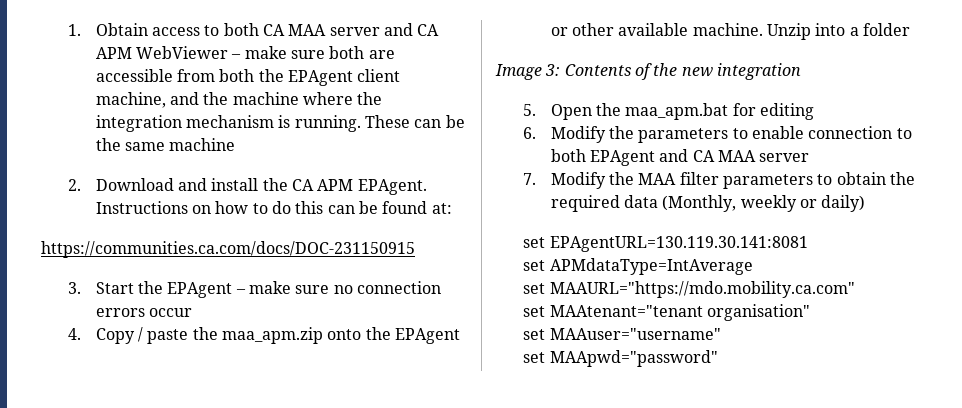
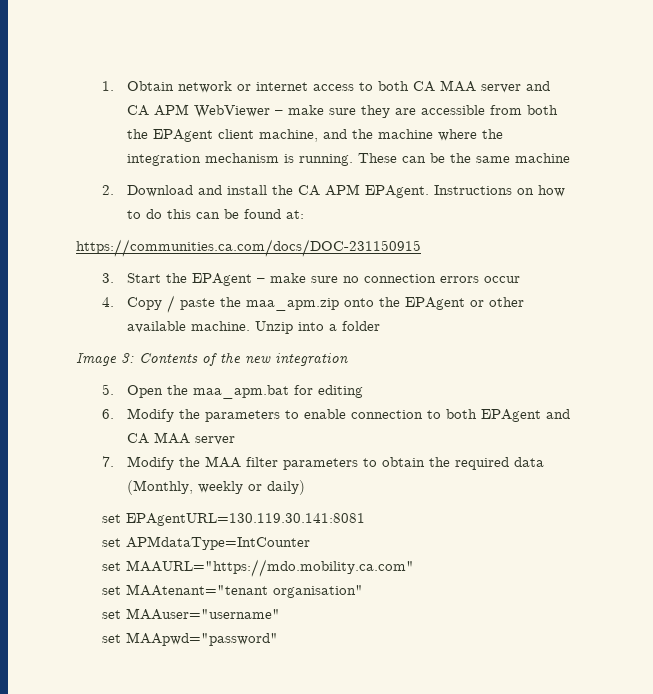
- 1. Obtain access to both CA MAA server and CA APM WebViewer – make sure both are accessible from both the EPAgent client machine, and the machine where the integration mechanism is running.
+ 1. Obtain network or internet access to both CA MAA server and CA APM WebViewer – make sure they are accessible from both the EPAgent client machine, and the machine where the integration mechanism is running.
- set APMdataType=IntAverage
+ set APMdataType=IntCounter

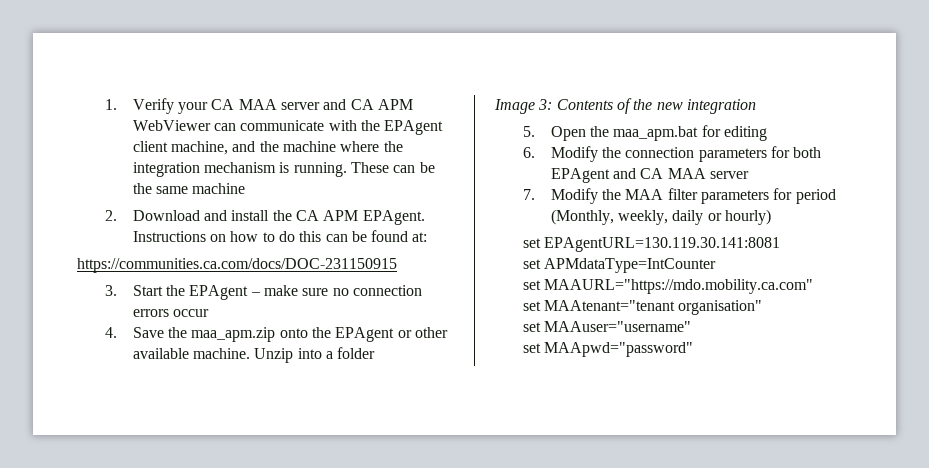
- 1. Obtain network or internet access to both CA MAA server and CA APM WebViewer – make sure they are accessible from both the EPAgent client machine, and the machine where the integration mechanism is running.
+ 1. Verify your CA MAA server and CA APM WebViewer can communicate with the EPAgent client machine, and the machine where the integration mechanism is running.
- 4. Copy / paste the maa_apm.zip onto the EPAgent or other available machine.
+ 4. Save the maa_apm.zip onto the EPAgent or other available machine.
- 6. Modify the parameters to enable connection to both EPAgent and CA MAA server
+ 6. Modify the connection parameters for both EPAgent and CA MAA server
- 7. Modify the MAA filter parameters to obtain the required data (Monthly, weekly or daily)
+ 7. Modify the MAA filter parameters for period (Monthly, weekly, daily or hourly)

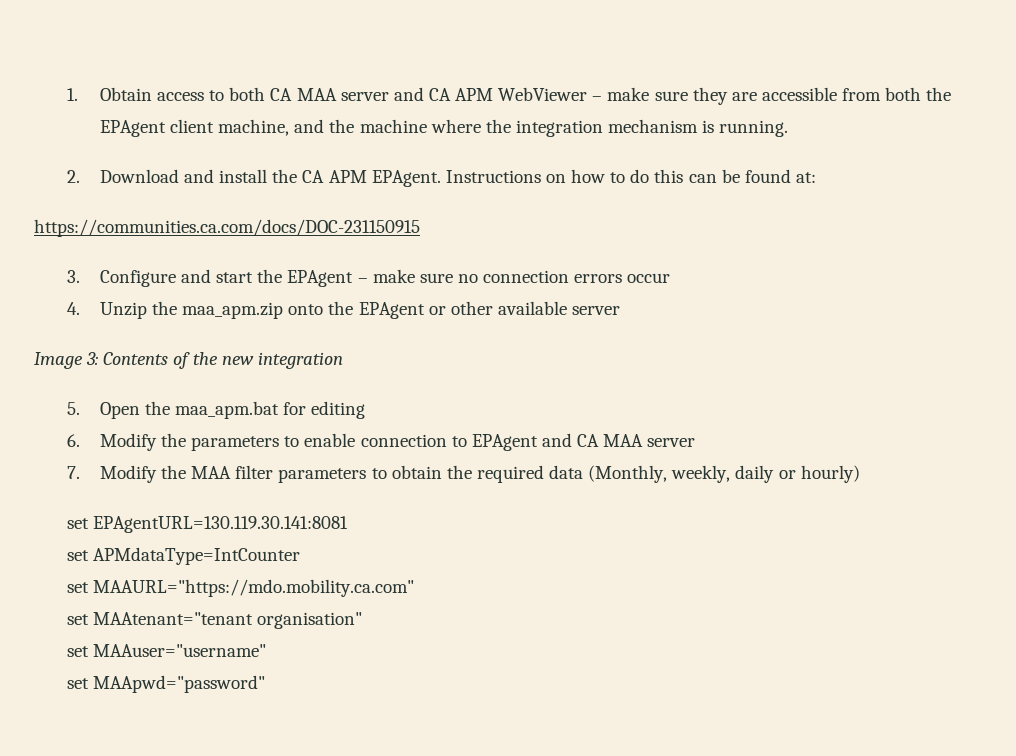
- 1. Verify your CA MAA server and CA APM WebViewer can communicate with the EPAgent client machine, and the machine where the integration mechanism is running. These can be the same machine
+ 1. Obtain access to both CA MAA server and CA APM WebViewer – make sure they are accessible from both the EPAgent client machine, and the machine where the integration mechanism is running.
- 3. Start the EPAgent – make sure no connection errors occur
+ 3. Configure and start the EPAgent – make sure no connection errors occur
- 4. Save the maa_apm.zip onto the EPAgent or other available machine. Unzip into a folder
+ 4. Unzip the maa_apm.zip onto the EPAgent or other available server
- 6. Modify the connection parameters for both EPAgent and CA MAA server
+ 6. Modify the parameters to enable connection to EPAgent and CA MAA server
- 7. Modify the MAA filter parameters for period (Monthly, weekly, daily or hourly)
+ 7. Modify the MAA filter parameters to obtain the required data (Monthly, weekly, daily or hourly)

